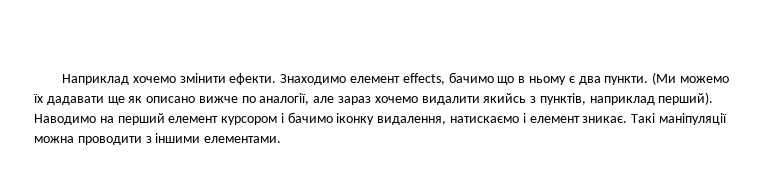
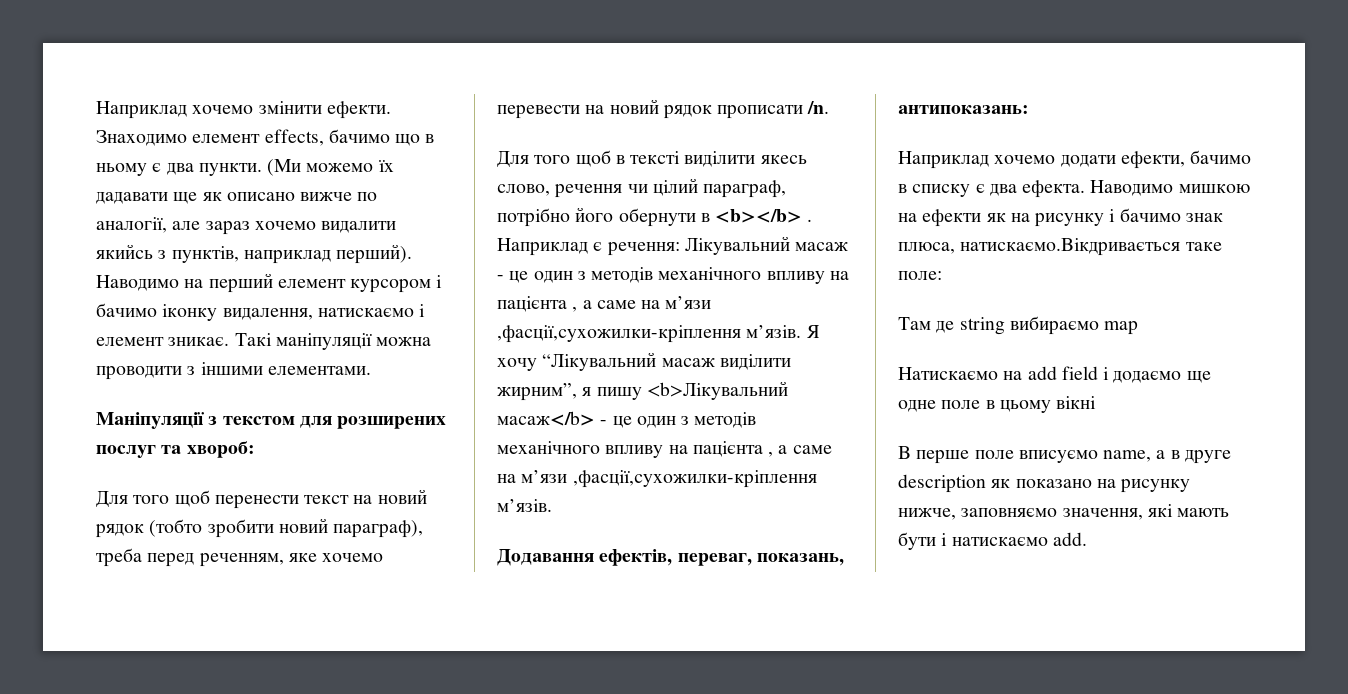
+ Маніпуляції з текстом для розширених послуг та хвороб:
+ Для того щоб перенести текст на новий рядок (тобто зробити новий параграф), треба перед реченням, яке хочемо перевести на новий рядок прописати /n.
+ Для того щоб в тексті виділити якесь слово, речення чи цілий параграф, потрібно його обернути в <b></b> . Наприклад є речення: Лікувальний масаж - це один з методів механічного впливу на пацієнта , а саме на м’язи ,фасції,сухожилки-кріплення м’язів. Я хочу “Лікувальний масаж виділити жирним”, я пишу <b>Лікувальний масаж</b> - це один з методів механічного впливу на пацієнта , а саме на м’язи ,фасції,сухожилки-кріплення м’язів.
+ Додавання ефектів, переваг, показань, антипоказань:
+ Наприклад хочемо додати ефекти, бачимо в списку є два ефекта. Наводимо мишкою на ефекти як на рисунку і бачимо знак плюса, натискаємо.Вікдривається таке поле:
+ Там де string вибираємо map
+ Натискаємо на add field і додаємо ще одне поле в цьому вікні
+ В перше поле вписуємо name, а в друге description як показано на рисунку нижче, заповняємо значення, які мають бути і натискаємо add.

